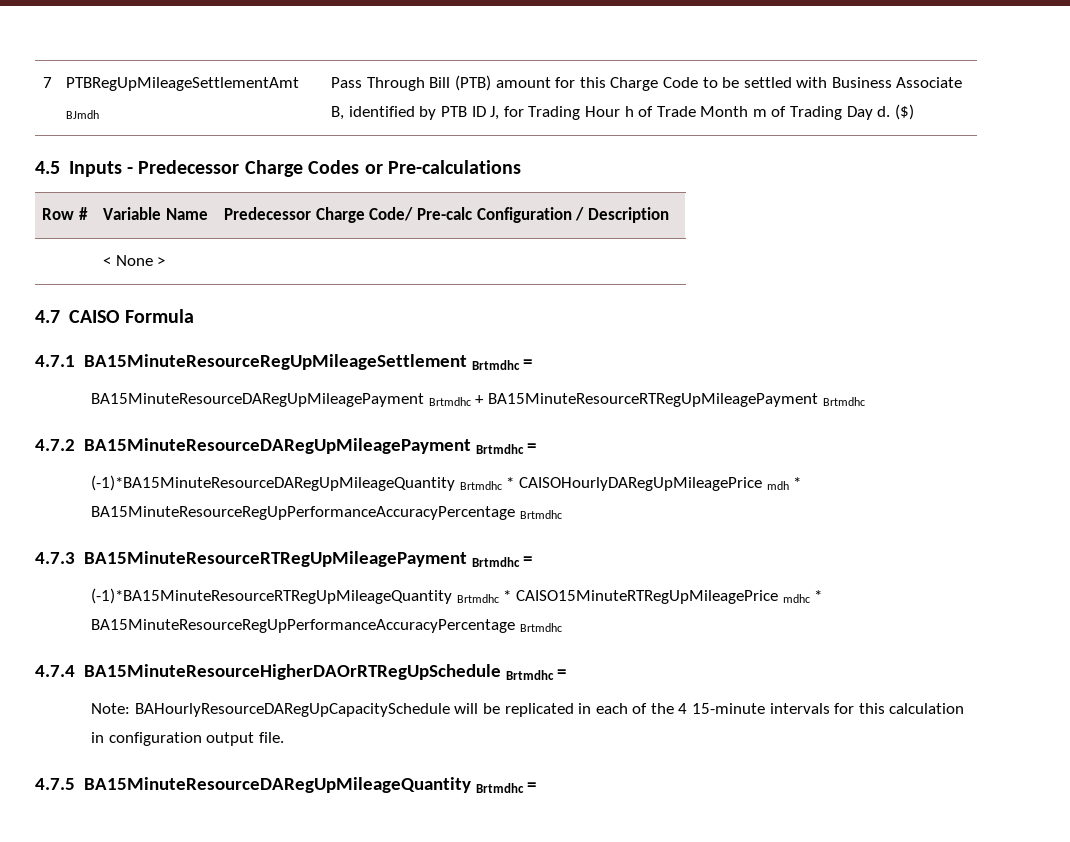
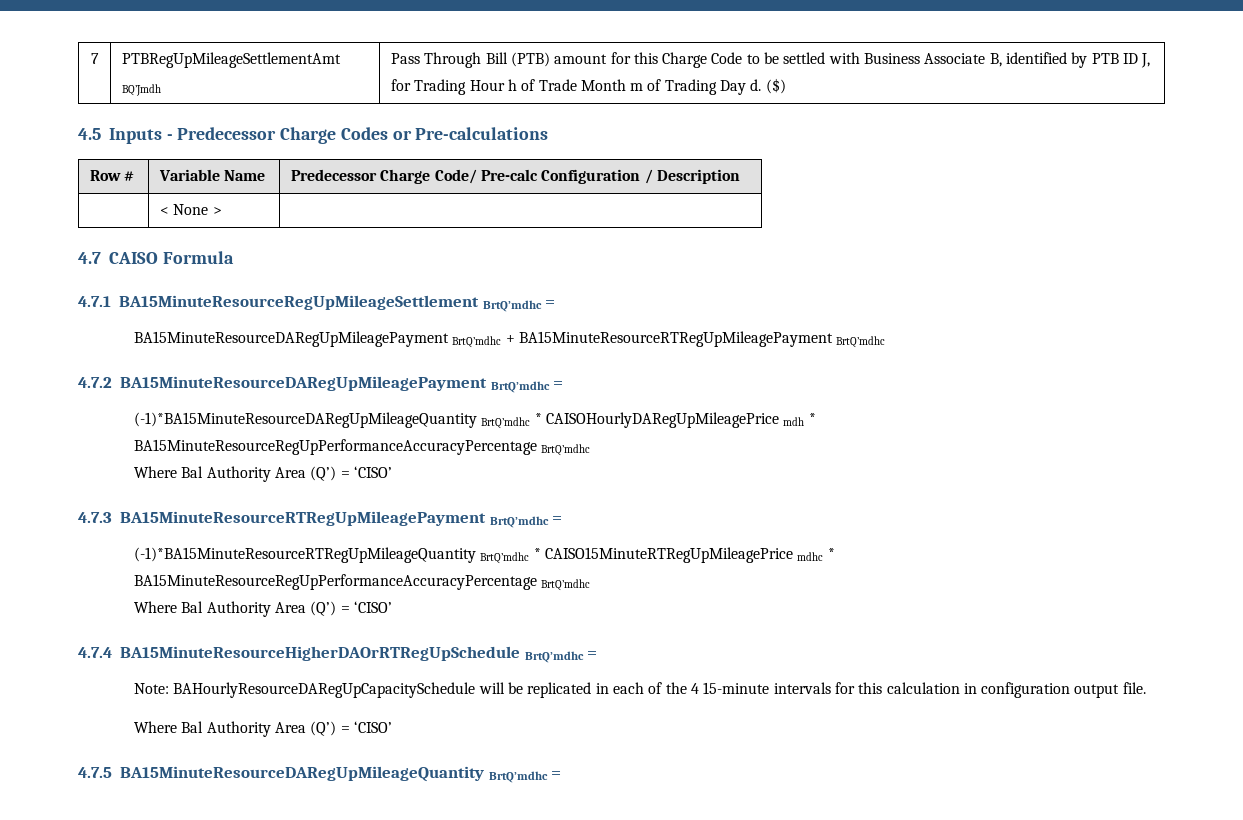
- 7 | PTBRegUpMileageSettlementAmt BJmdh | Pass Through Bill (PTB) amount for this Charge Code to be settled with Business Associate B, identified by PTB ID J, for Trading Hour h of Trade Month m of Trading Day d. ($)
+ 7 | PTBRegUpMileageSettlementAmt BQ’Jmdh | Pass Through Bill (PTB) amount for this Charge Code to be settled with Business Associate B, identified by PTB ID J, for Trading Hour h of Trade Month m of Trading Day d. ($)
- 4.7.1 BA15MinuteResourceRegUpMileageSettlement Brtmdhc =
+ 4.7.1 BA15MinuteResourceRegUpMileageSettlement BrtQ’mdhc =
- BA15MinuteResourceDARegUpMileagePayment Brtmdhc + BA15MinuteResourceRTRegUpMileagePayment Brtmdhc
+ BA15MinuteResourceDARegUpMileagePayment BrtQ’mdhc + BA15MinuteResourceRTRegUpMileagePayment BrtQ’mdhc
- 4.7.2 BA15MinuteResourceDARegUpMileagePayment Brtmdhc =
+ 4.7.2 BA15MinuteResourceDARegUpMileagePayment BrtQ’mdhc =
- (-1)*BA15MinuteResourceDARegUpMileageQuantity Brtmdhc * CAISOHourlyDARegUpMileagePrice mdh * BA15MinuteResourceRegUpPerformanceAccuracyPercentage Brtmdhc
+ (-1)*BA15MinuteResourceDARegUpMileageQuantity BrtQ’mdhc * CAISOHourlyDARegUpMileagePrice mdh * BA15MinuteResourceRegUpPerformanceAccuracyPercentage BrtQ’mdhc
+ Where Bal Authority Area (Q’) = ‘CISO’
- 4.7.3 BA15MinuteResourceRTRegUpMileagePayment Brtmdhc =
+ 4.7.3 BA15MinuteResourceRTRegUpMileagePayment BrtQ’mdhc =
- (-1)*BA15MinuteResourceRTRegUpMileageQuantity Brtmdhc * CAISO15MinuteRTRegUpMileagePrice mdhc * BA15MinuteResourceRegUpPerformanceAccuracyPercentage Brtmdhc
+ (-1)*BA15MinuteResourceRTRegUpMileageQuantity BrtQ’mdhc * CAISO15MinuteRTRegUpMileagePrice mdhc * BA15MinuteResourceRegUpPerformanceAccuracyPercentage BrtQ’mdhc
+ Where Bal Authority Area (Q’) = ‘CISO’
- 4.7.4 BA15MinuteResourceHigherDAOrRTRegUpSchedule Brtmdhc =
+ 4.7.4 BA15MinuteResourceHigherDAOrRTRegUpSchedule BrtQ’mdhc =
  Note: BAHourlyResourceDARegUpCapacitySchedule will be replicated in each of the 4 15-minute intervals for this calculation in configuration output file.
+ Where Bal Authority Area (Q’) = ‘CISO’
- 4.7.5 BA15MinuteResourceDARegUpMileageQuantity Brtmdhc =
+ 4.7.5 BA15MinuteResourceDARegUpMileageQuantity BrtQ’mdhc =

